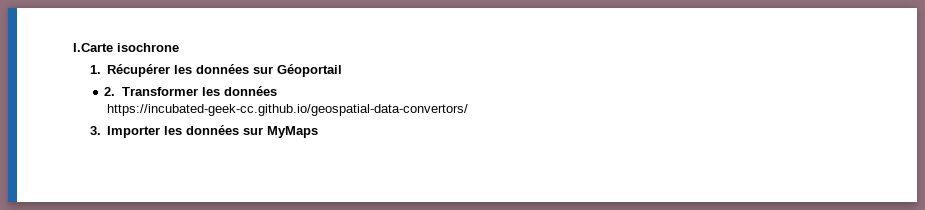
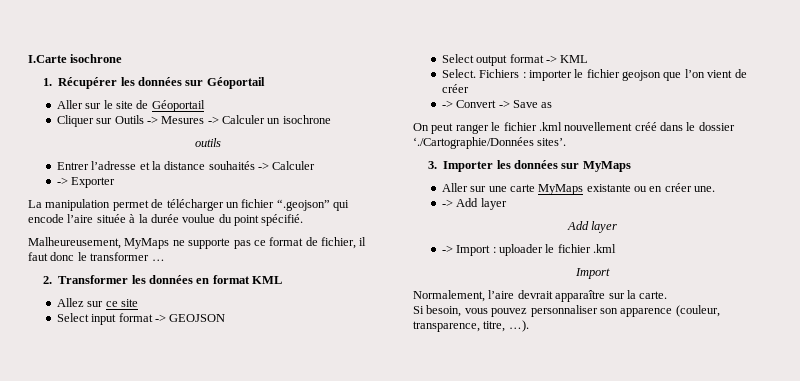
- 2. Transformer les données
- https://incubated-geek-cc.github.io/geospatial-data-convertors/
+ Aller sur le site de Géoportail
+ Cliquer sur Outils -> Mesures -> Calculer un isochrone
+ outils
+ Entrer l’adresse et la distance souhaités -> Calculer
+ -> Exporter
+ La manipulation permet de télécharger un fichier “.geojson” qui encode l’aire située à la durée voulue du point spécifié.
+ Malheureusement, MyMaps ne supporte pas ce format de fichier, il faut donc le transformer …
+ 2. Transformer les données en format KML
+ Allez sur ce site
+ Select input format -> GEOJSON
+ Select output format -> KML
+ Select. Fichiers : importer le fichier geojson que l’on vient de créer
+ -> Convert -> Save as
+ On peut ranger le fichier .kml nouvellement créé dans le dossier ‘./Cartographie/Données sites’.
+ Aller sur une carte MyMaps existante ou en créer une.
+ -> Add layer
+ Add layer
+ -> Import : uploader le fichier .kml
+ Import
+ Normalement, l’aire devrait apparaître sur la carte.
+ Si besoin, vous pouvez personnaliser son apparence (couleur, transparence, titre, …).

